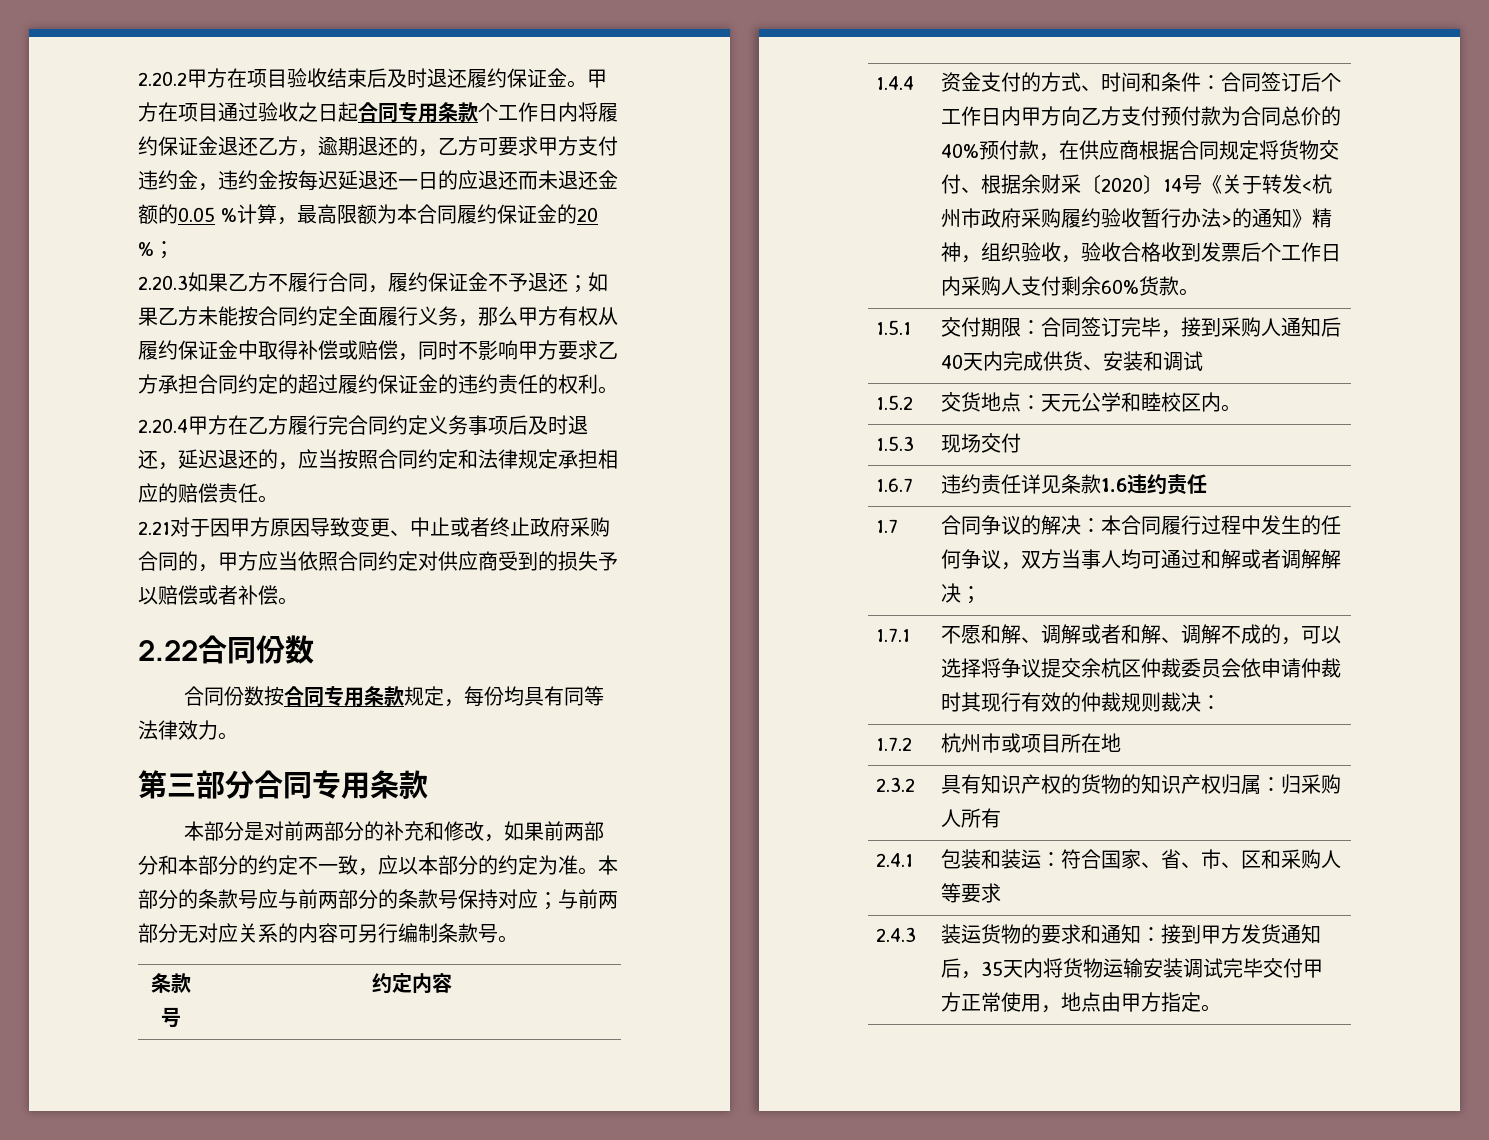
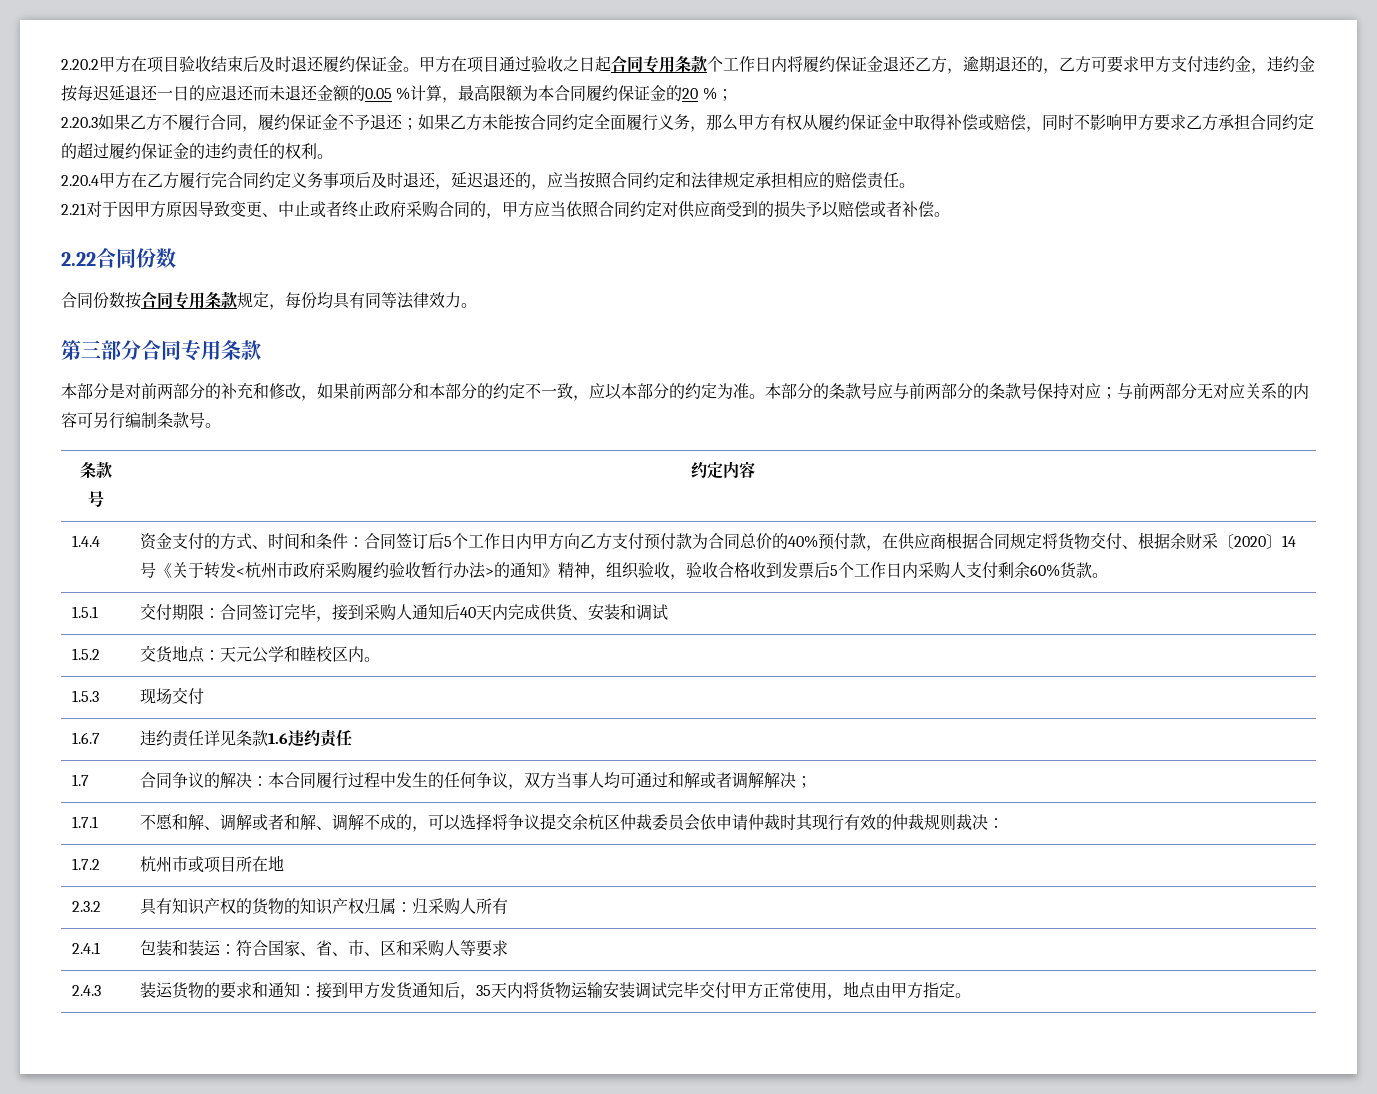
- 合同签订后个工作日内甲方向乙方支付预付款为合同总价的40%预付款，在供应商根据合同规定将货物交付、根据余财采〔2020〕14号《关于转发<杭州市政府采购履约验收暂行办法>的通知》精神，组织验收，验收合格收到发票后个工作日内采购人支付剩余60%货款。
+ 合同签订后5个工作日内甲方向乙方支付预付款为合同总价的40%预付款，在供应商根据合同规定将货物交付、根据余财采〔2020〕14号《关于转发<杭州市政府采购履约验收暂行办法>的通知》精神，组织验收，验收合格收到发票后5个工作日内采购人支付剩余60%货款。

